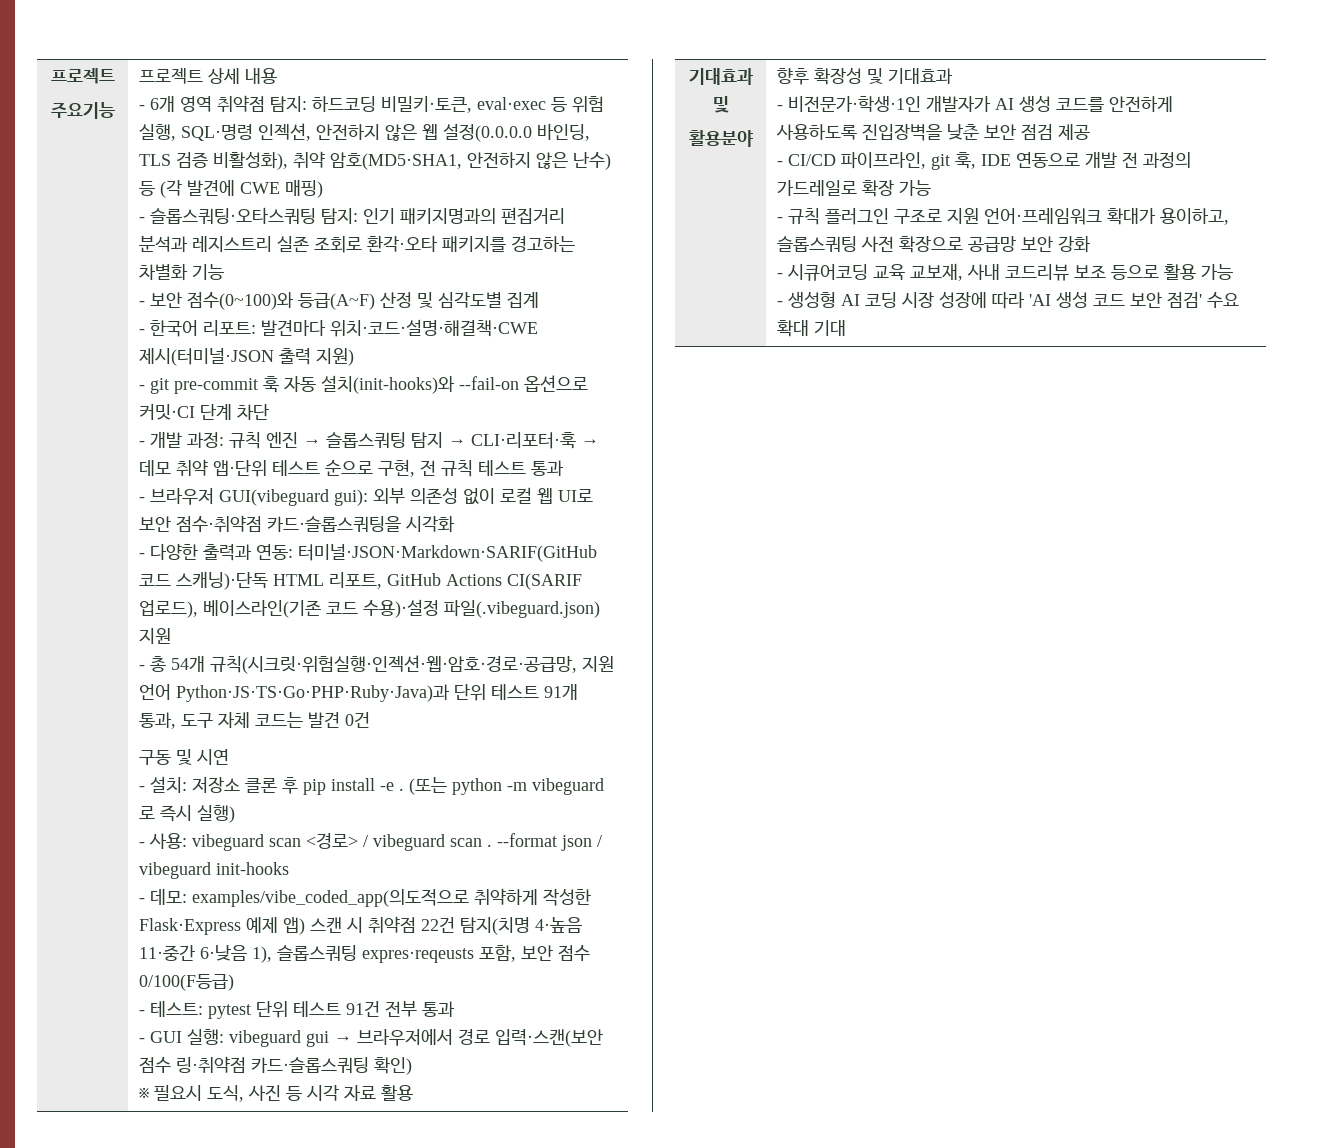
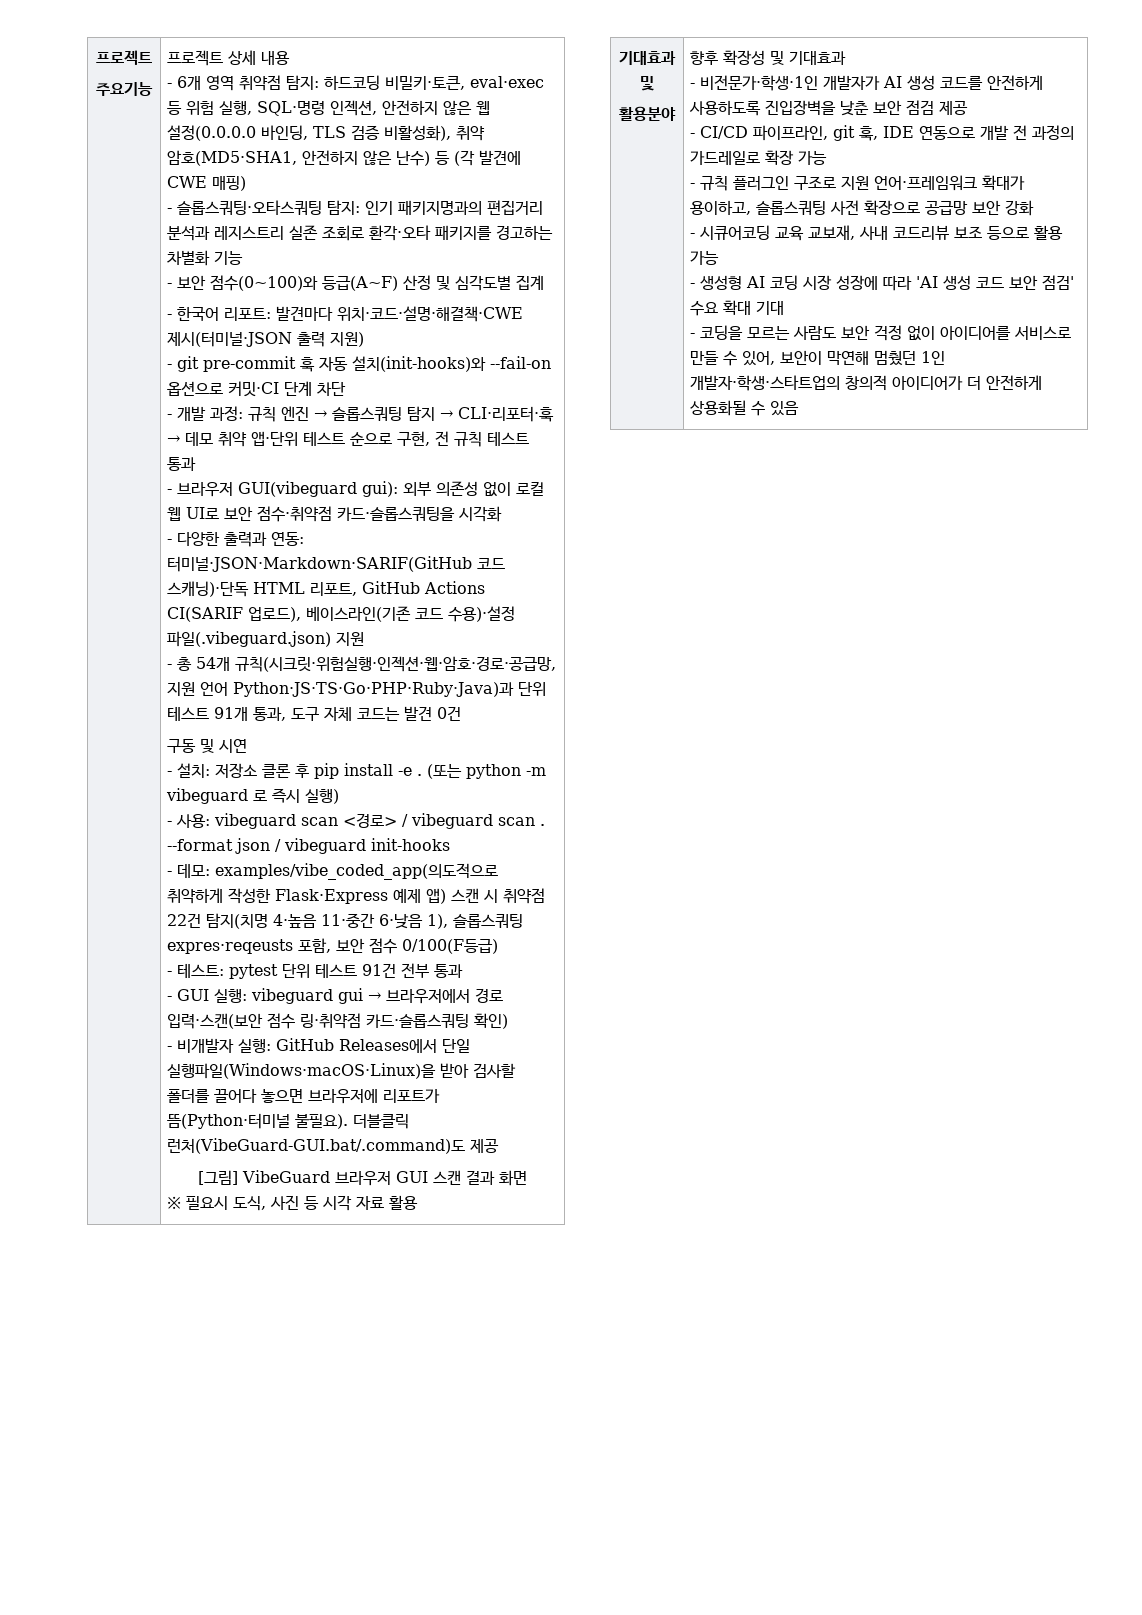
+ - 비개발자 실행: GitHub Releases에서 단일 실행파일(Windows·macOS·Linux)을 받아 검사할 폴더를 끌어다 놓으면 브라우저에 리포트가 뜸(Python·터미널 불필요). 더블클릭 런처(VibeGuard-GUI.bat/.command)도 제공
+ [그림] VibeGuard 브라우저 GUI 스캔 결과 화면
+ - 코딩을 모르는 사람도 보안 걱정 없이 아이디어를 서비스로 만들 수 있어, 보안이 막연해 멈췄던 1인 개발자·학생·스타트업의 창의적 아이디어가 더 안전하게 상용화될 수 있음

